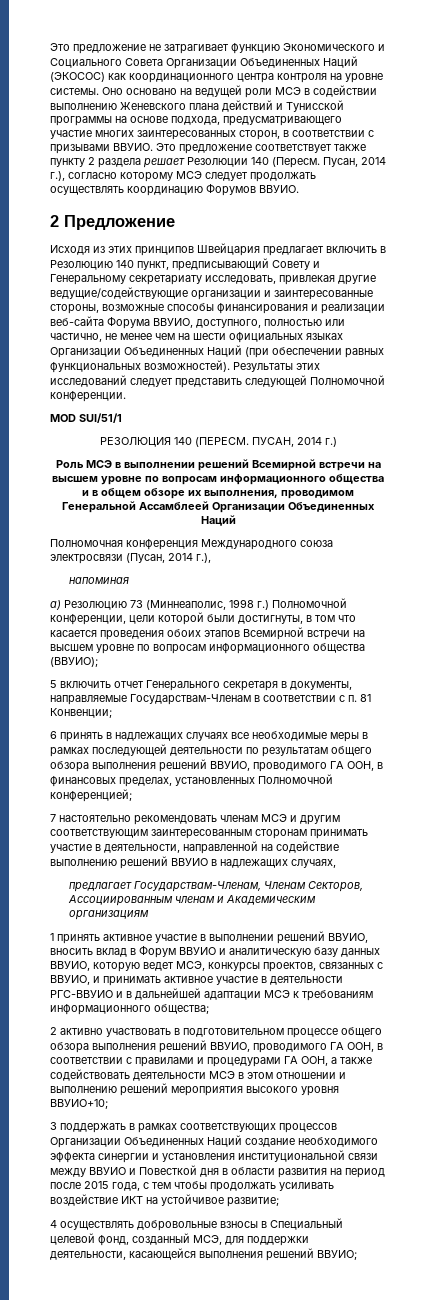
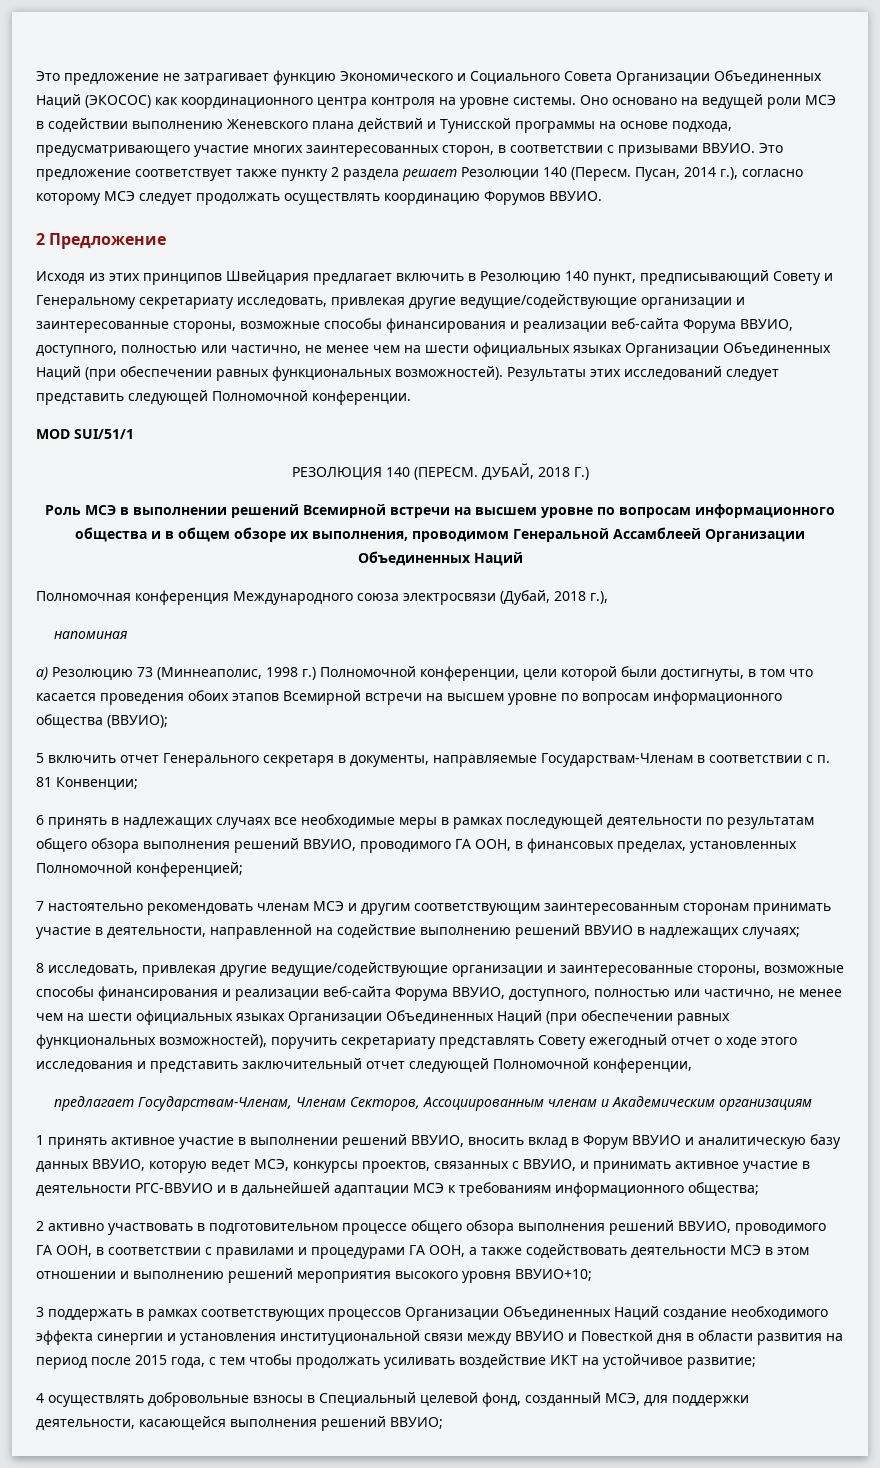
- ПУСАН, 2014 г.)
+ ДУБАЙ, 2018 Г.)
- Полномочная конференция Международного союза электросвязи (Пусан, 2014 г.),
+ Полномочная конференция Международного союза электросвязи (Дубай, 2018 г.),
- 7 настоятельно рекомендовать членам МСЭ и другим соответствующим заинтересованным сторонам принимать участие в деятельности, направленной на содействие выполнению решений ВВУИО в надлежащих случаях,
+ 7 настоятельно рекомендовать членам МСЭ и другим соответствующим заинтересованным сторонам принимать участие в деятельности, направленной на содействие выполнению решений ВВУИО в надлежащих случаях;
+ 8 исследовать, привлекая другие ведущие/содействующие организации и заинтересованные стороны, возможные способы финансирования и реализации веб-сайта Форума ВВУИО, доступного, полностью или частично, не менее чем на шести официальных языках Организации Объединенных Наций (при обеспечении равных функциональных возможностей), поручить секретариату представлять Совету ежегодный отчет о ходе этого исследования и представить заключительный отчет следующей Полномочной конференции,

